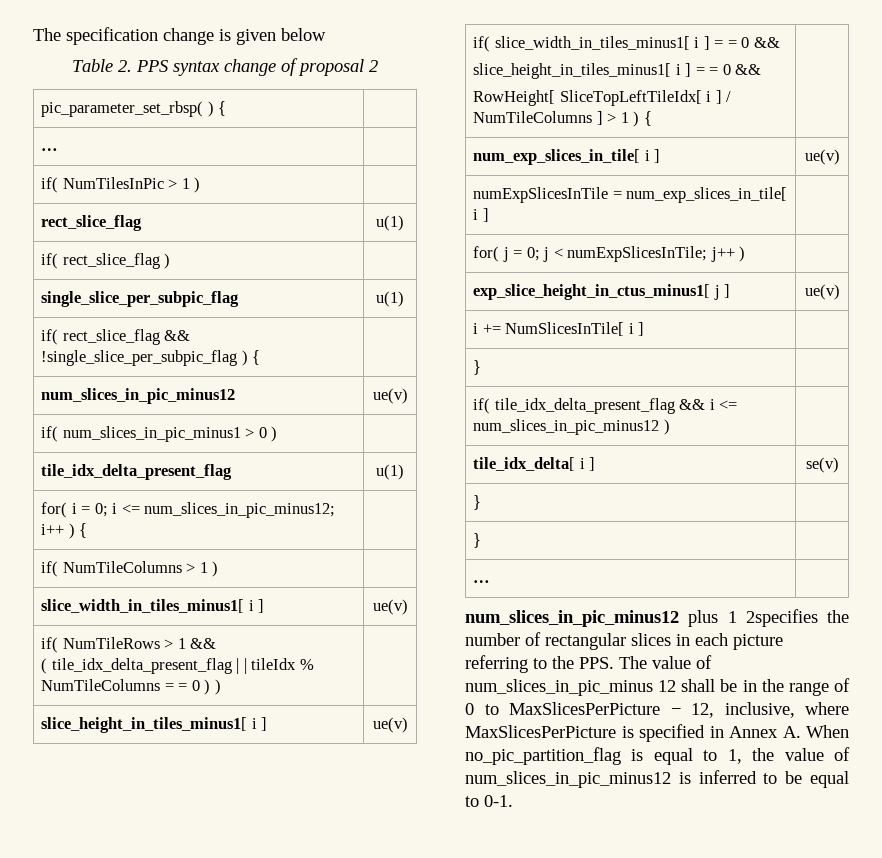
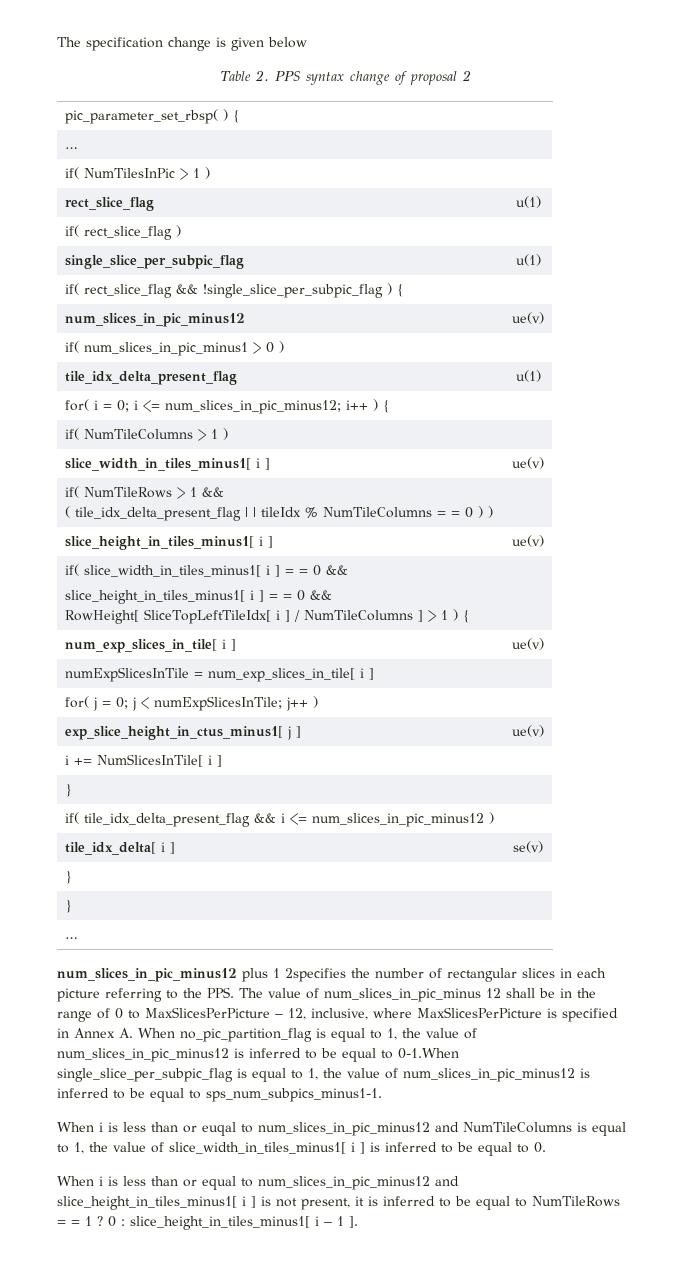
- num_slices_in_pic_minus12 plus 1 2specifies the number of rectangular slices in each picture referring to the PPS. The value of num_slices_in_pic_minus 12 shall be in the range of 0 to MaxSlicesPerPicture − 12, inclusive, where MaxSlicesPerPicture is specified in Annex A. When no_pic_partition_flag is equal to 1, the value of num_slices_in_pic_minus12 is inferred to be equal to 0-1.
+ num_slices_in_pic_minus12 plus 1 2specifies the number of rectangular slices in each picture referring to the PPS. The value of num_slices_in_pic_minus 12 shall be in the range of 0 to MaxSlicesPerPicture − 12, inclusive, where MaxSlicesPerPicture is specified in Annex A. When no_pic_partition_flag is equal to 1, the value of num_slices_in_pic_minus12 is inferred to be equal to 0-1.When single_slice_per_subpic_flag is equal to 1, the value of num_slices_in_pic_minus12 is inferred to be equal to sps_num_subpics_minus1-1.
+ When i is less than or euqal to num_slices_in_pic_minus12 and NumTileColumns is equal to 1, the value of slice_width_in_tiles_minus1[ i ] is inferred to be equal to 0.
+ When i is less than or equal to num_slices_in_pic_minus12 and slice_height_in_tiles_minus1[ i ] is not present, it is inferred to be equal to NumTileRows = = 1 ? 0 : slice_height_in_tiles_minus1[ i − 1 ].

